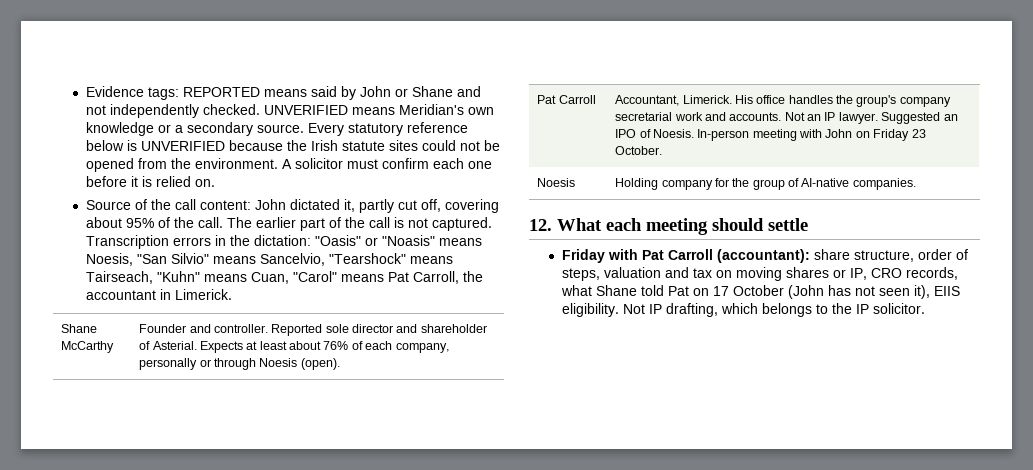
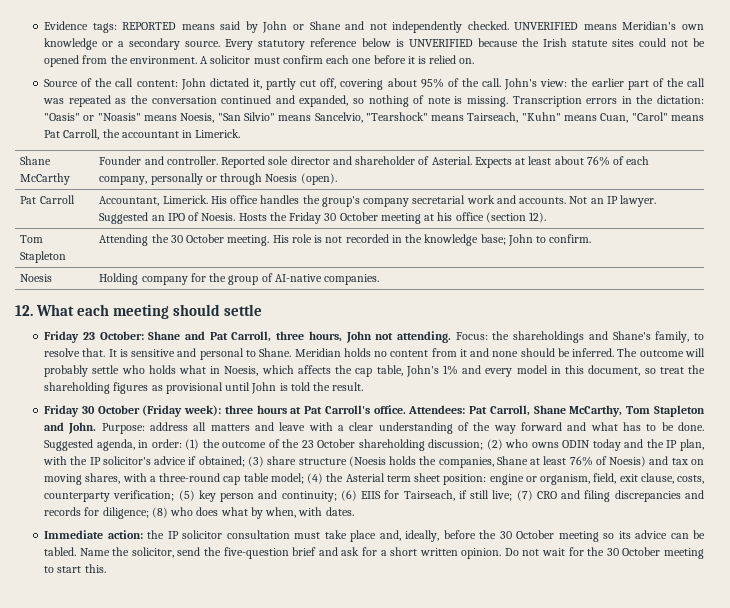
- The earlier part of the call is not captured.
+ John's view: the earlier part of the call was repeated as the conversation continued and expanded, so nothing of note is missing.
- Pat Carroll | Accountant, Limerick. His office handles the group's company secretarial work and accounts. Not an IP lawyer. Suggested an IPO of Noesis. In-person meeting with John on Friday 23 October.
+ Pat Carroll | Accountant, Limerick. His office handles the group's company secretarial work and accounts. Not an IP lawyer. Suggested an IPO of Noesis. Hosts the Friday 30 October meeting at his office (section 12).
+ Tom Stapleton | Attending the 30 October meeting. His role is not recorded in the knowledge base; John to confirm.
- Friday with Pat Carroll (accountant): share structure, order of steps, valuation and tax on moving shares or IP, CRO records, what Shane told Pat on 17 October (John has not seen it), EIIS eligibility. Not IP drafting, which belongs to the IP solicitor.
+ Friday 23 October: Shane and Pat Carroll, three hours, John not attending. Focus: the shareholdings and Shane's family, to resolve that. It is sensitive and personal to Shane. Meridian holds no content from it and none should be inferred. The outcome will probably settle who holds what in Noesis, which affects the cap table, John's 1% and every model in this document, so treat the shareholding figures as provisional until John is told the result.
+ Friday 30 October (Friday week): three hours at Pat Carroll's office. Attendees: Pat Carroll, Shane McCarthy, Tom Stapleton and John. Purpose: address all matters and leave with a clear understanding of the way forward and what has to be done. Suggested agenda, in order: (1) the outcome of the 23 October shareholding discussion; (2) who owns ODIN today and the IP plan, with the IP solicitor's advice if obtained; (3) share structure (Noesis holds the companies, Shane at least 76% of Noesis) and tax on moving shares, with a three-round cap table model; (4) the Asterial term sheet position: engine or organism, field, exit clause, costs, counterparty verification; (5) key person and continuity; (6) EIIS for Tairseach, if still live; (7) CRO and filing discrepancies and records for diligence; (8) who does what by when, with dates.
+ Immediate action: the IP solicitor consultation must take place and, ideally, before the 30 October meeting so its advice can be tabled. Name the solicitor, send the five-question brief and ask for a short written opinion. Do not wait for the 30 October meeting to start this.

